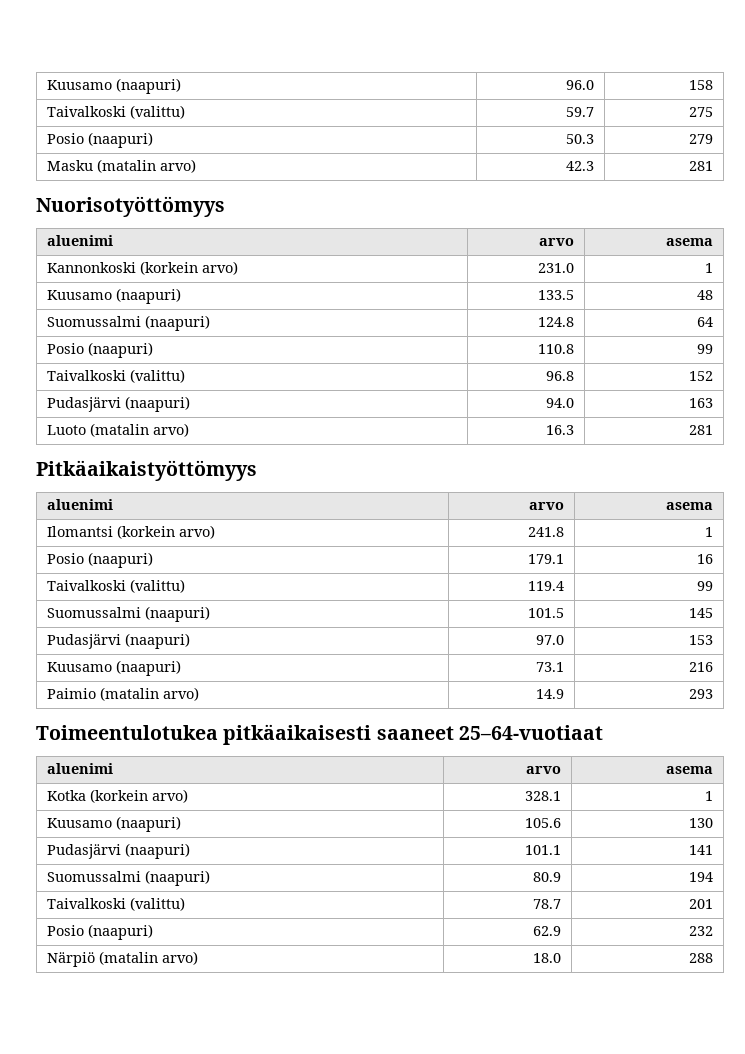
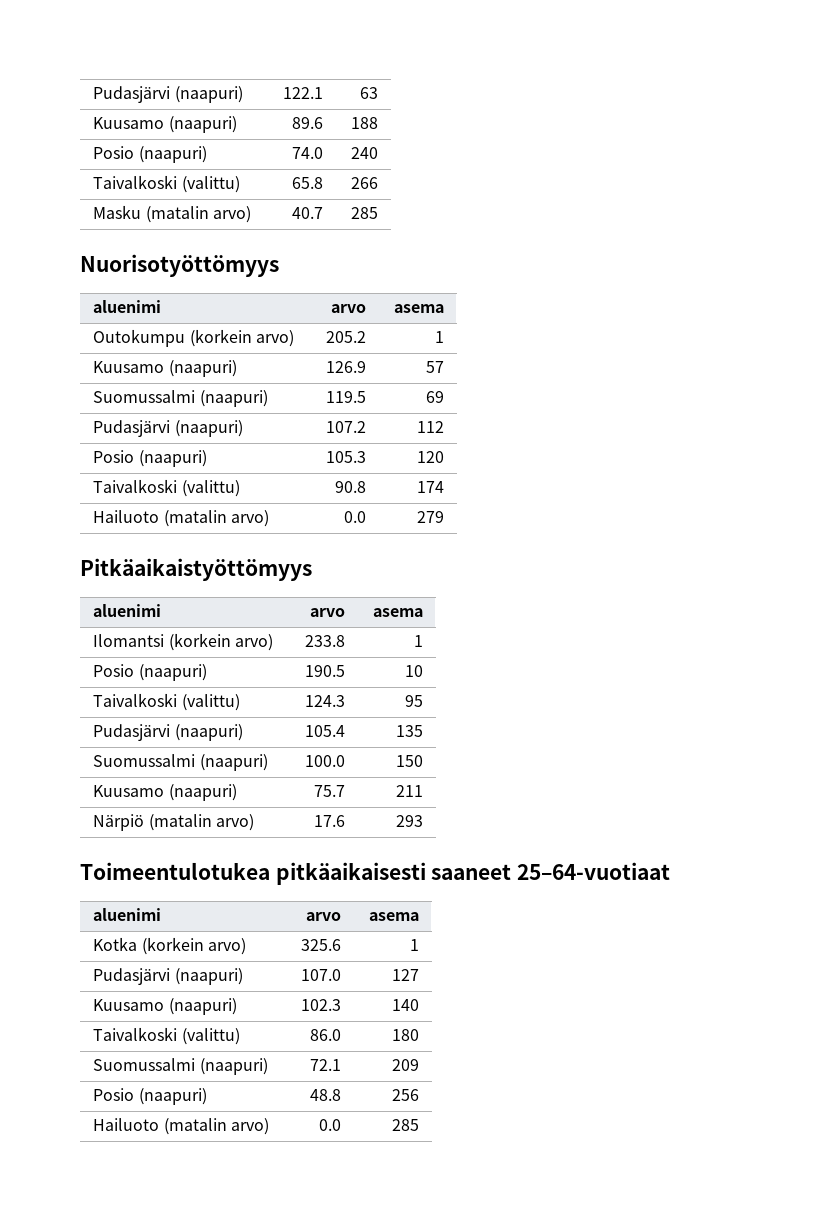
- Kuusamo (naapuri) | 96.0 | 158
- Taivalkoski (valittu) | 59.7 | 275
- Posio (naapuri) | 50.3 | 279
+ Pudasjärvi (naapuri) | 122.1 | 63
+ Kuusamo (naapuri) | 89.6 | 188
+ Posio (naapuri) | 74.0 | 240
+ Taivalkoski (valittu) | 65.8 | 266
- Masku (matalin arvo) | 42.3 | 281
+ Masku (matalin arvo) | 40.7 | 285
- Kannonkoski (korkein arvo) | 231.0 | 1
- Kuusamo (naapuri) | 133.5 | 48
- Suomussalmi (naapuri) | 124.8 | 64
- Posio (naapuri) | 110.8 | 99
- Taivalkoski (valittu) | 96.8 | 152
- Pudasjärvi (naapuri) | 94.0 | 163
- Luoto (matalin arvo) | 16.3 | 281
+ Outokumpu (korkein arvo) | 205.2 | 1
+ Kuusamo (naapuri) | 126.9 | 57
+ Suomussalmi (naapuri) | 119.5 | 69
+ Pudasjärvi (naapuri) | 107.2 | 112
+ Posio (naapuri) | 105.3 | 120
+ Taivalkoski (valittu) | 90.8 | 174
+ Hailuoto (matalin arvo) | 0.0 | 279
- Ilomantsi (korkein arvo) | 241.8 | 1
+ Ilomantsi (korkein arvo) | 233.8 | 1
- Posio (naapuri) | 179.1 | 16
- Taivalkoski (valittu) | 119.4 | 99
- Suomussalmi (naapuri) | 101.5 | 145
- Pudasjärvi (naapuri) | 97.0 | 153
- Kuusamo (naapuri) | 73.1 | 216
- Paimio (matalin arvo) | 14.9 | 293
+ Posio (naapuri) | 190.5 | 10
+ Taivalkoski (valittu) | 124.3 | 95
+ Pudasjärvi (naapuri) | 105.4 | 135
+ Suomussalmi (naapuri) | 100.0 | 150
+ Kuusamo (naapuri) | 75.7 | 211
+ Närpiö (matalin arvo) | 17.6 | 293
- Kotka (korkein arvo) | 328.1 | 1
- Kuusamo (naapuri) | 105.6 | 130
- Pudasjärvi (naapuri) | 101.1 | 141
- Suomussalmi (naapuri) | 80.9 | 194
- Taivalkoski (valittu) | 78.7 | 201
- Posio (naapuri) | 62.9 | 232
- Närpiö (matalin arvo) | 18.0 | 288
+ Kotka (korkein arvo) | 325.6 | 1
+ Pudasjärvi (naapuri) | 107.0 | 127
+ Kuusamo (naapuri) | 102.3 | 140
+ Taivalkoski (valittu) | 86.0 | 180
+ Suomussalmi (naapuri) | 72.1 | 209
+ Posio (naapuri) | 48.8 | 256
+ Hailuoto (matalin arvo) | 0.0 | 285

